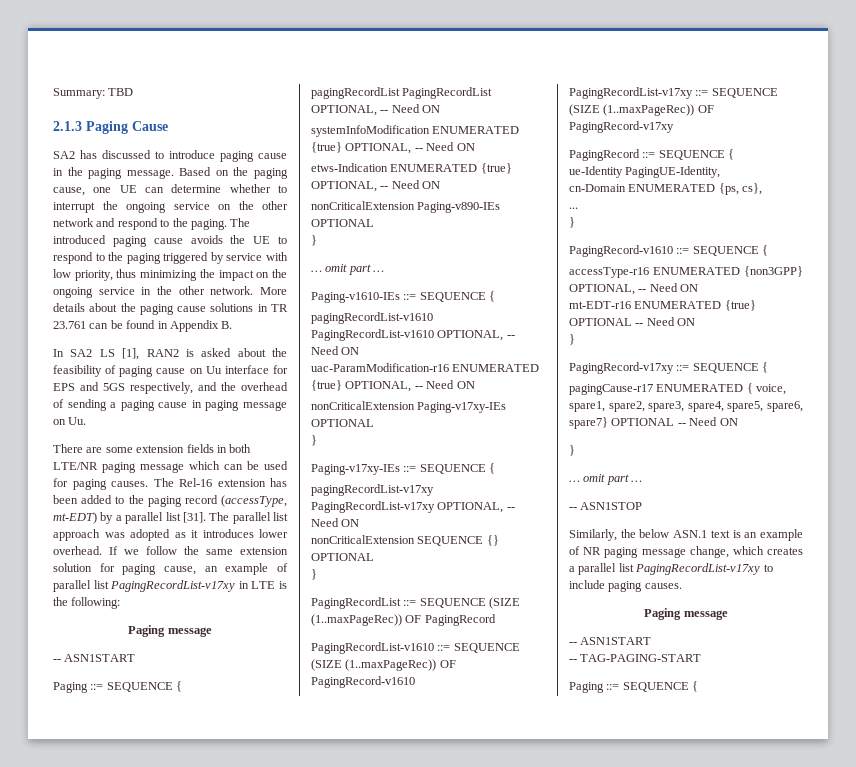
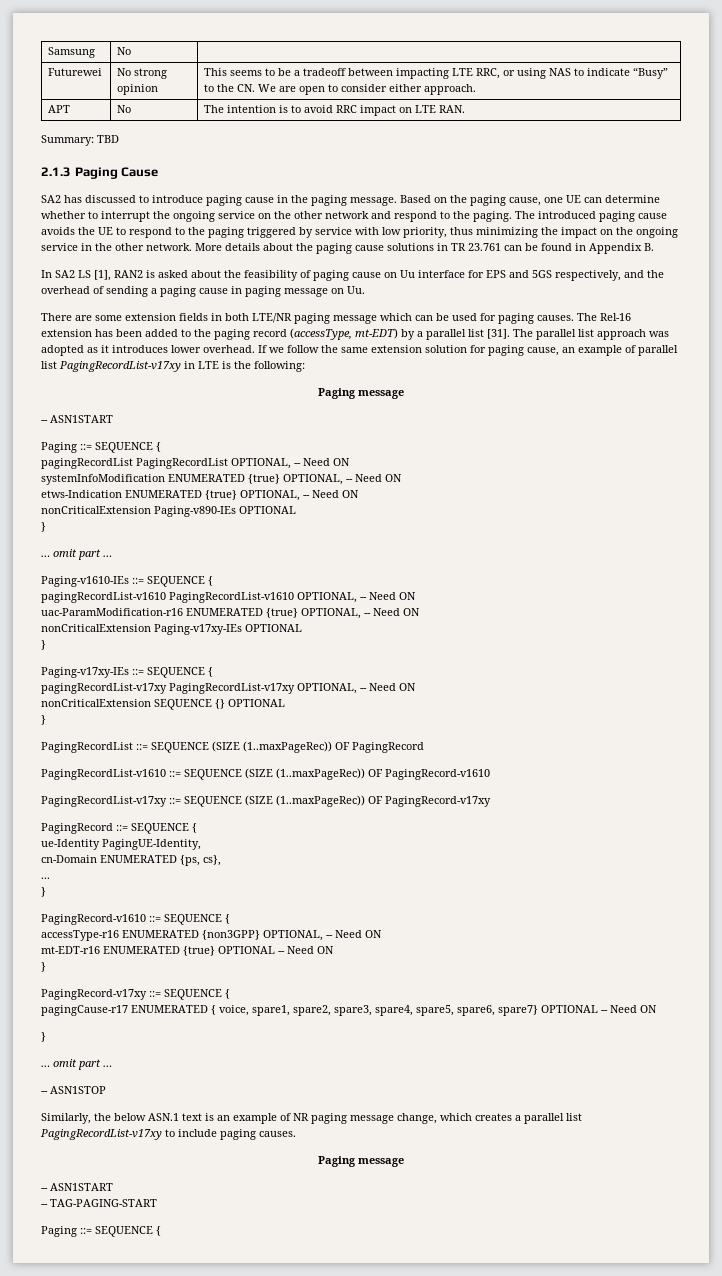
+ Samsung | No |
+ Futurewei | No strong opinion | This seems to be a tradeoff between impacting LTE RRC, or using NAS to indicate “Busy” to the CN. We are open to consider either approach.
+ APT | No | The intention is to avoid RRC impact on LTE RAN.

